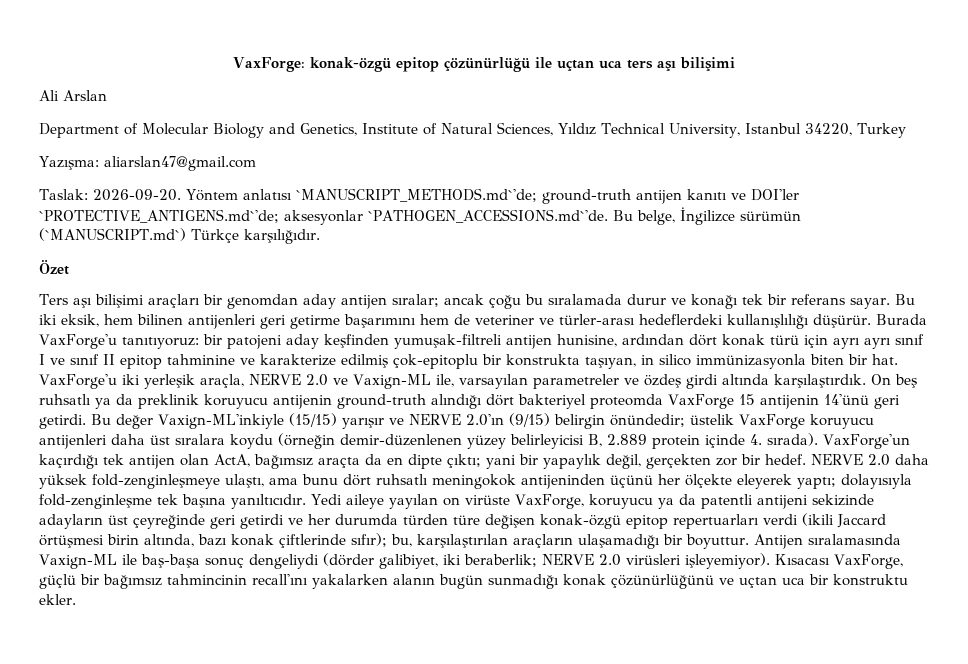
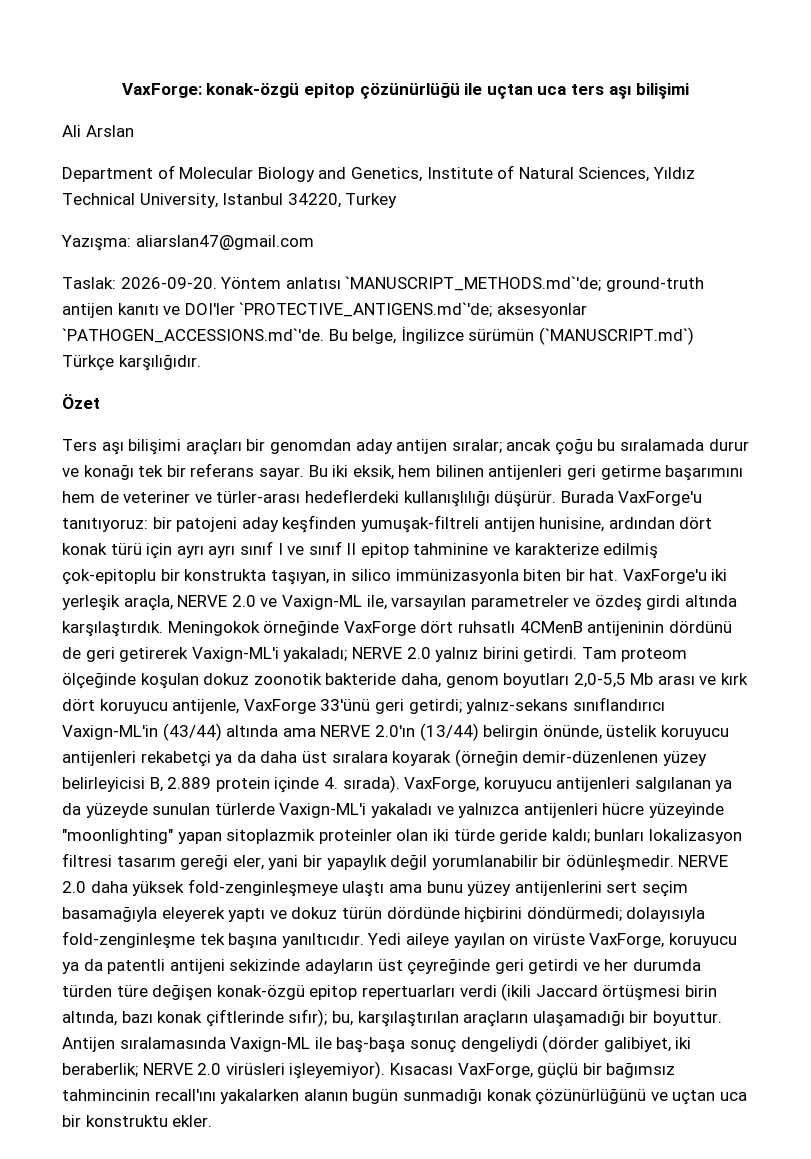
- On beş ruhsatlı ya da preklinik koruyucu antijenin ground-truth alındığı dört bakteriyel proteomda VaxForge 15 antijenin 14'ünü geri getirdi. Bu değer Vaxign-ML'inkiyle (15/15) yarışır ve NERVE 2.0'ın (9/15) belirgin önündedir; üstelik VaxForge koruyucu antijenleri daha üst sıralara koydu (örneğin demir-düzenlenen yüzey belirleyicisi B, 2.889 protein içinde 4. sırada).
+ Meningokok örneğinde VaxForge dört ruhsatlı 4CMenB antijeninin dördünü de geri getirerek Vaxign-ML'i yakaladı; NERVE 2.0 yalnız birini getirdi. Tam proteom ölçeğinde koşulan dokuz zoonotik bakteride daha, genom boyutları 2,0-5,5 Mb arası ve kırk dört koruyucu antijenle, VaxForge 33'ünü geri getirdi; yalnız-sekans sınıflandırıcı Vaxign-ML'in (43/44) altında ama NERVE 2.0'ın (13/44) belirgin önünde, üstelik koruyucu antijenleri rekabetçi ya da daha üst sıralara koyarak (örneğin demir-düzenlenen yüzey belirleyicisi B, 2.889 protein içinde 4. sırada).
- VaxForge'un kaçırdığı tek antijen olan ActA, bağımsız araçta da en dipte çıktı; yani bir yapaylık değil, gerçekten zor bir hedef.
+ VaxForge, koruyucu antijenleri salgılanan ya da yüzeyde sunulan türlerde Vaxign-ML'i yakaladı ve yalnızca antijenleri hücre yüzeyinde "moonlighting" yapan sitoplazmik proteinler olan iki türde geride kaldı; bunları lokalizasyon filtresi tasarım gereği eler, yani bir yapaylık değil yorumlanabilir bir ödünleşmedir.
- NERVE 2.0 daha yüksek fold-zenginleşmeye ulaştı, ama bunu dört ruhsatlı meningokok antijeninden üçünü her ölçekte eleyerek yaptı; dolayısıyla fold-zenginleşme tek başına yanıltıcıdır.
+ NERVE 2.0 daha yüksek fold-zenginleşmeye ulaştı ama bunu yüzey antijenlerini sert seçim basamağıyla eleyerek yaptı ve dokuz türün dördünde hiçbirini döndürmedi; dolayısıyla fold-zenginleşme tek başına yanıltıcıdır.

